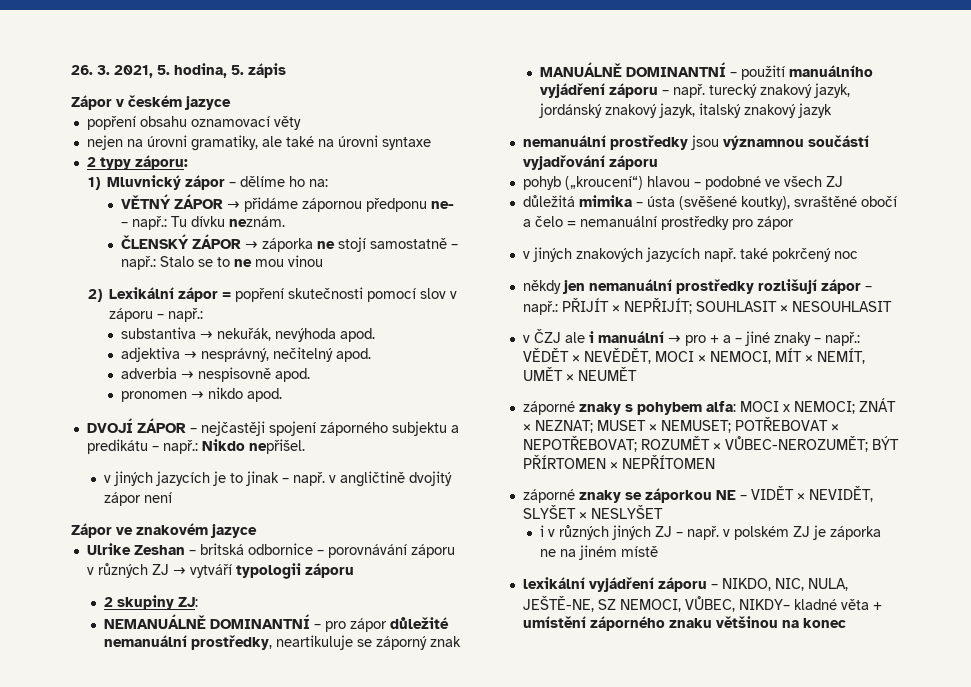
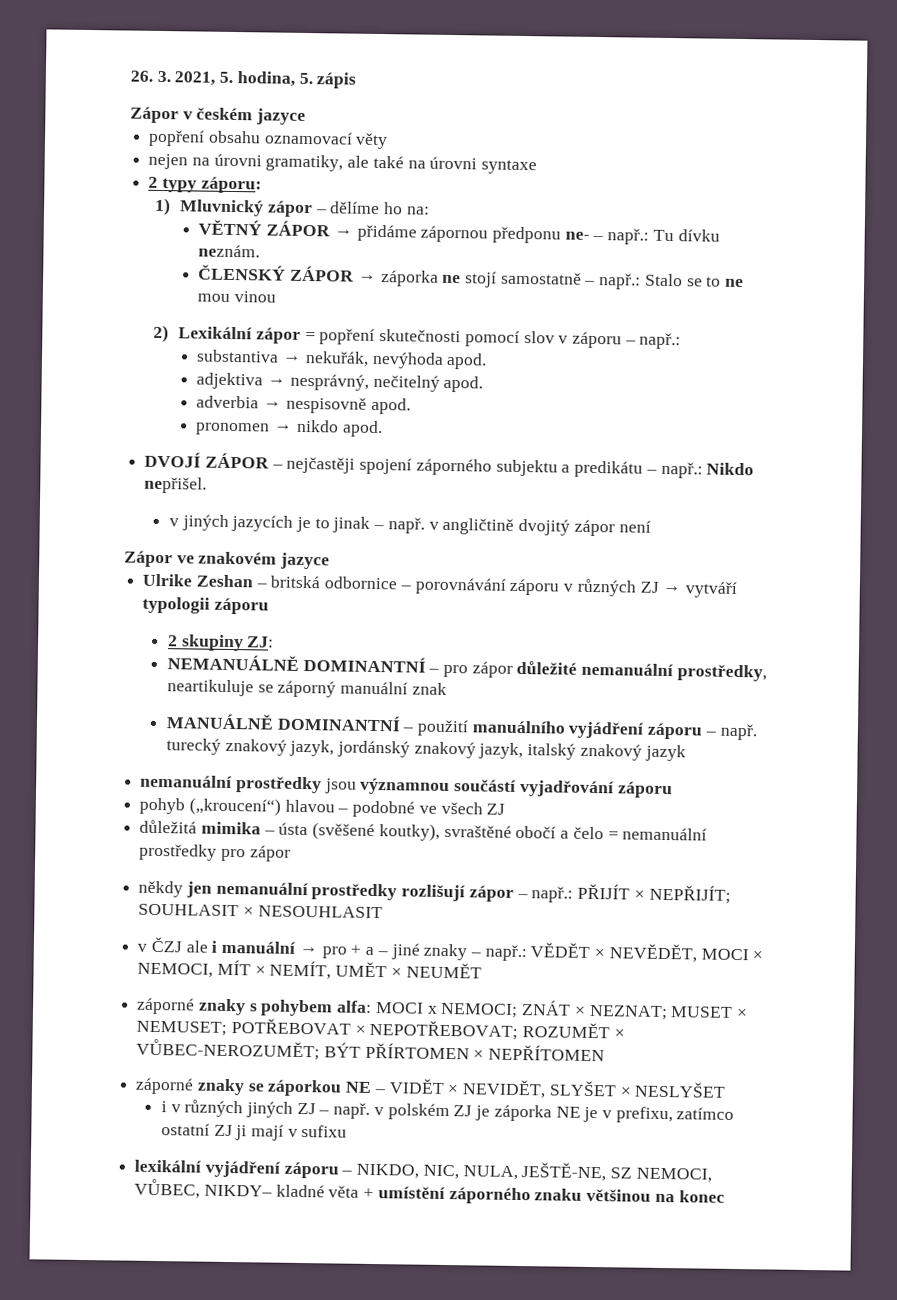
- NEMANUÁLNĚ DOMINANTNÍ – pro zápor důležité nemanuální prostředky, neartikuluje se záporný znak
+ NEMANUÁLNĚ DOMINANTNÍ – pro zápor důležité nemanuální prostředky, neartikuluje se záporný manuální znak
- v jiných znakových jazycích např. také pokrčený noc
- i v různých jiných ZJ – např. v polském ZJ je záporka ne na jiném místě
+ i v různých jiných ZJ – např. v polském ZJ je záporka NE je v prefixu, zatímco ostatní ZJ ji mají v sufixu

